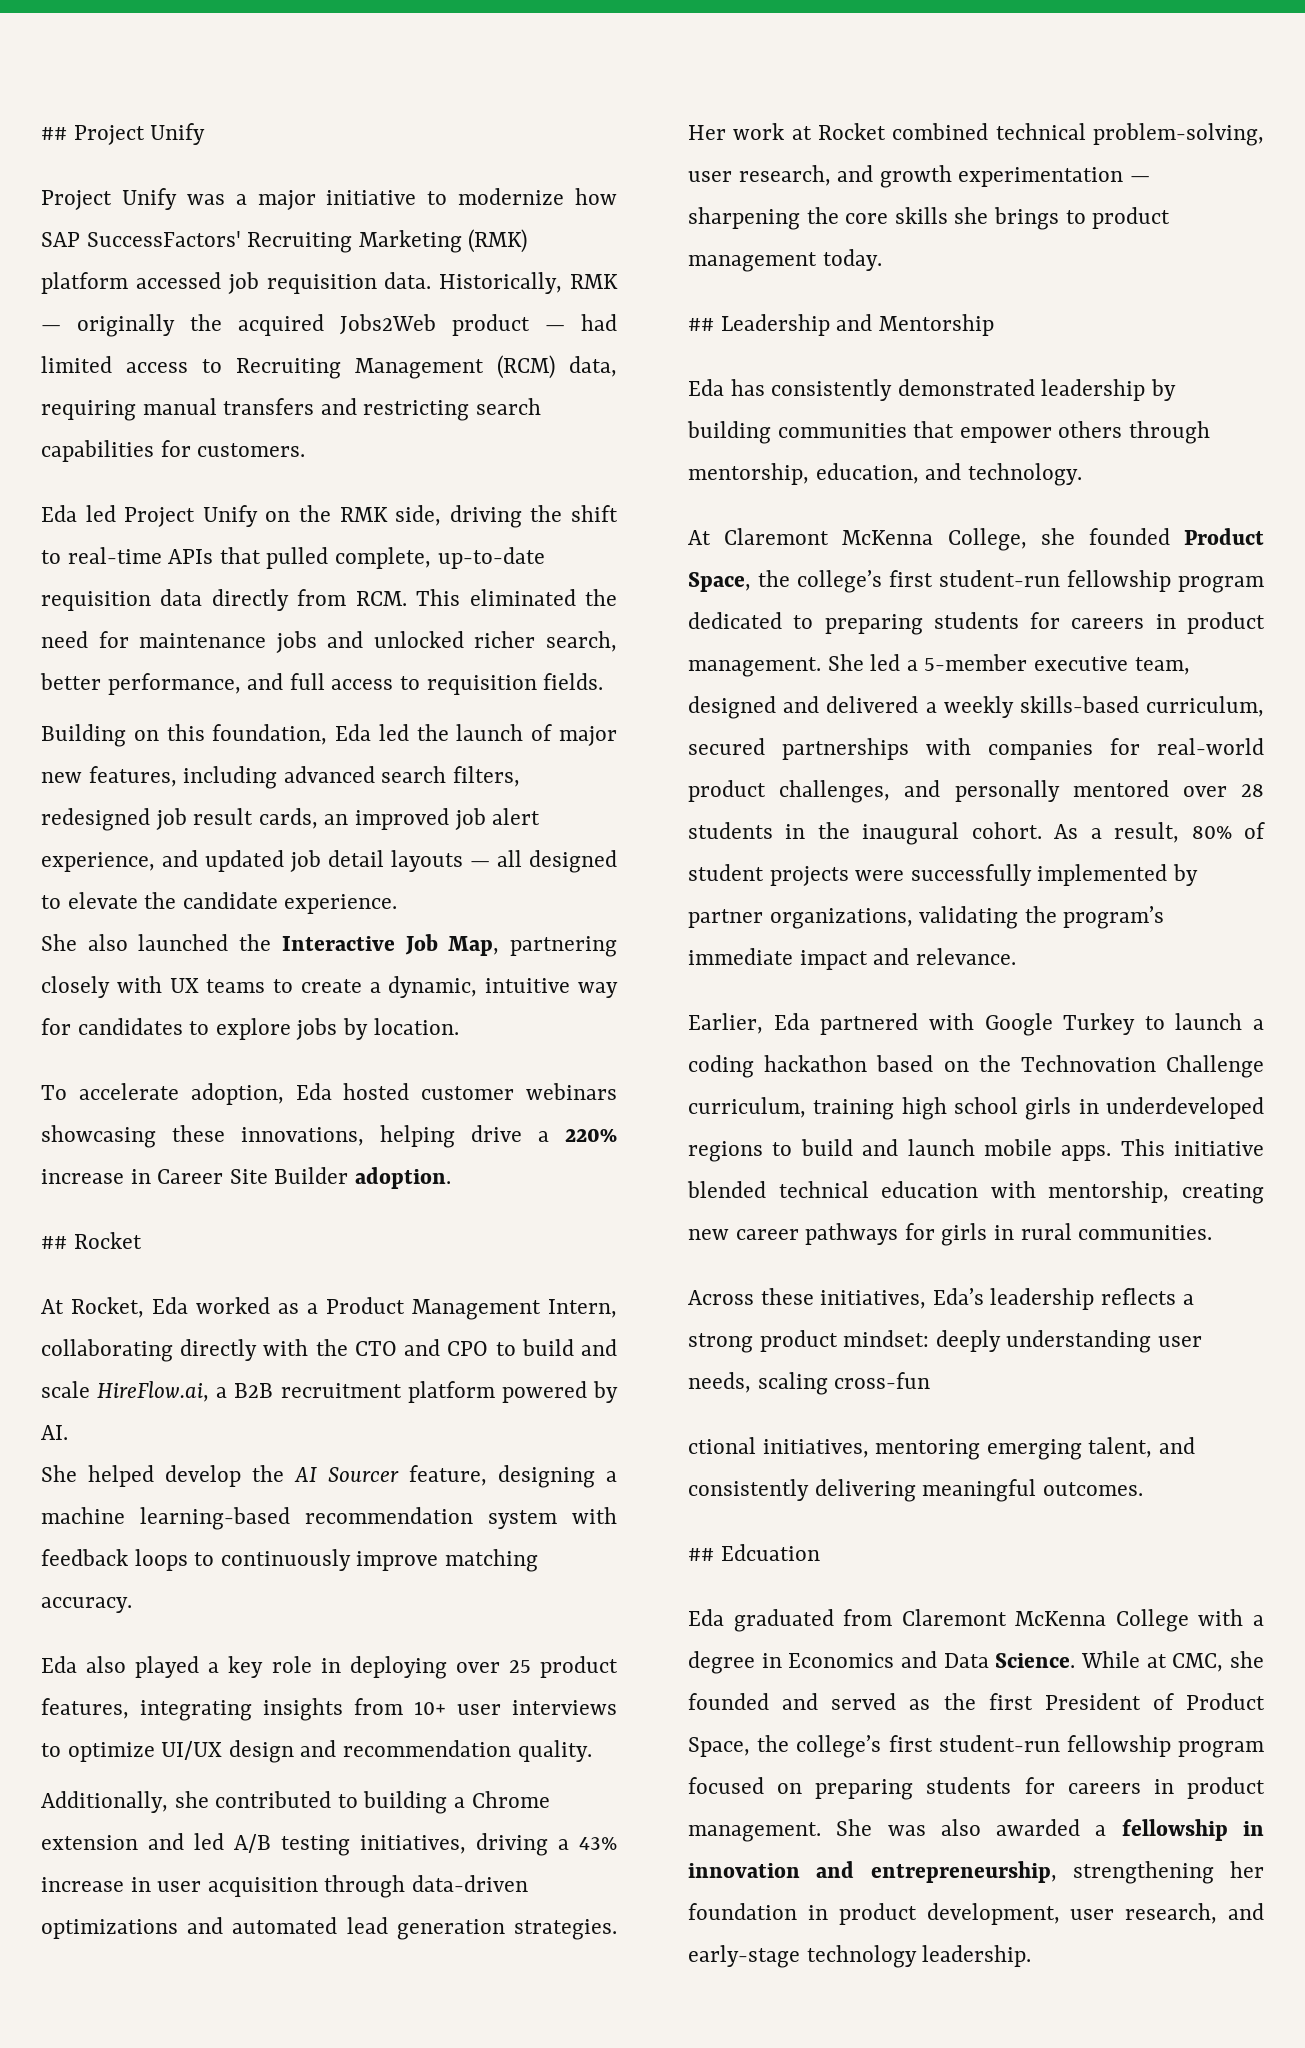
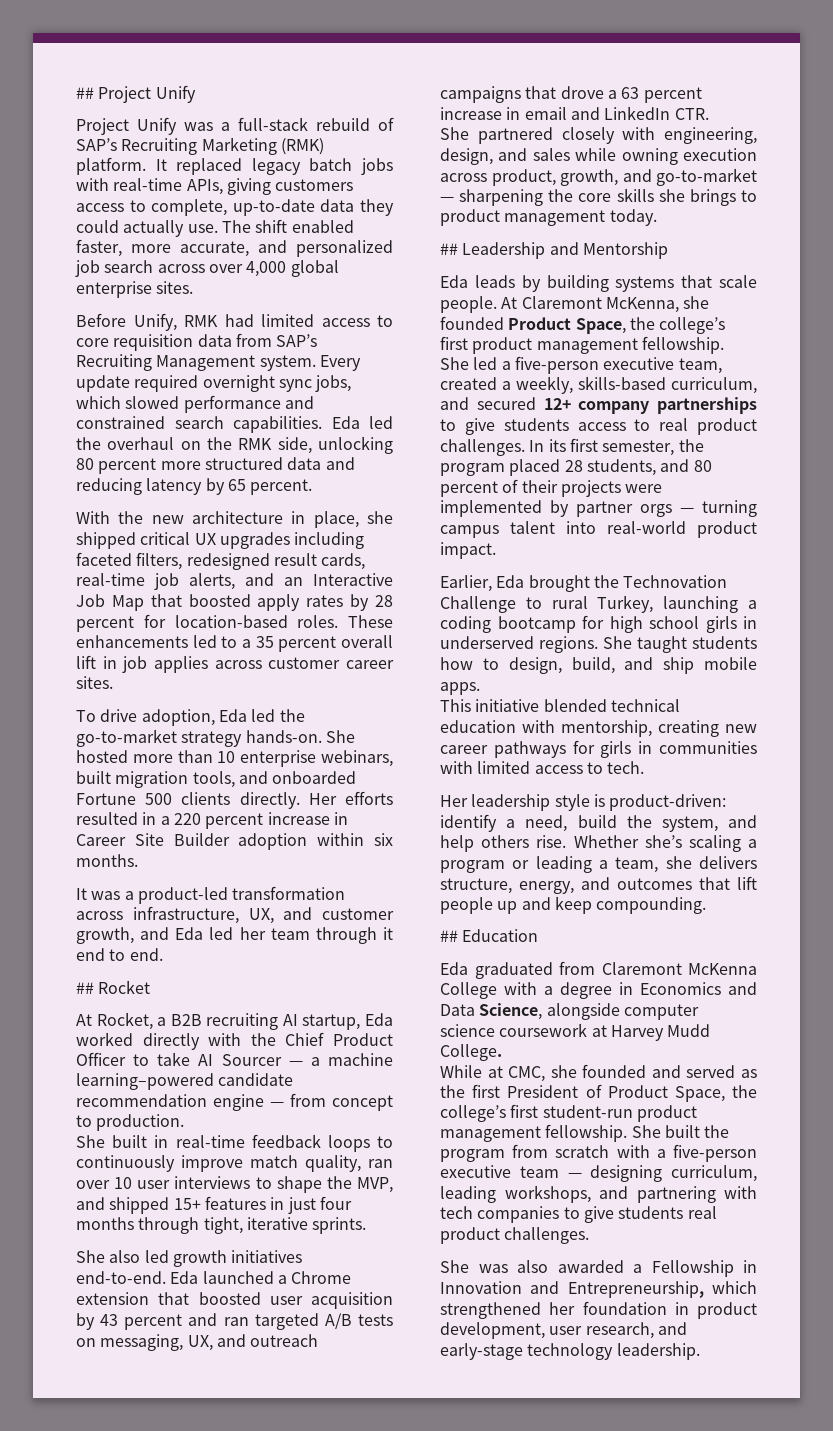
- Project Unify was a major initiative to modernize how SAP SuccessFactors' Recruiting Marketing (RMK) platform accessed job requisition data. Historically, RMK — originally the acquired Jobs2Web product — had limited access to Recruiting Management (RCM) data, requiring manual transfers and restricting search capabilities for customers.
- Eda led Project Unify on the RMK side, driving the shift to real-time APIs that pulled complete, up-to-date requisition data directly from RCM. This eliminated the need for maintenance jobs and unlocked richer search, better performance, and full access to requisition fields.
- Building on this foundation, Eda led the launch of major new features, including advanced search filters, redesigned job result cards, an improved job alert experience, and updated job detail layouts — all designed to elevate the candidate experience.
- She also launched the Interactive Job Map, partnering closely with UX teams to create a dynamic, intuitive way for candidates to explore jobs by location.
- To accelerate adoption, Eda hosted customer webinars showcasing these innovations, helping drive a 220% increase in Career Site Builder adoption.
+ Project Unify was a full-stack rebuild of SAP’s Recruiting Marketing (RMK) platform. It replaced legacy batch jobs with real-time APIs, giving customers access to complete, up-to-date data they could actually use. The shift enabled faster, more accurate, and personalized job search across over 4,000 global enterprise sites.
+ Before Unify, RMK had limited access to core requisition data from SAP’s Recruiting Management system. Every update required overnight sync jobs, which slowed performance and constrained search capabilities. Eda led the overhaul on the RMK side, unlocking 80 percent more structured data and reducing latency by 65 percent.
+ With the new architecture in place, she shipped critical UX upgrades including faceted filters, redesigned result cards, real-time job alerts, and an Interactive Job Map that boosted apply rates by 28 percent for location-based roles. These enhancements led to a 35 percent overall lift in job applies across customer career sites.
+ To drive adoption, Eda led the go-to-market strategy hands-on. She hosted more than 10 enterprise webinars, built migration tools, and onboarded Fortune 500 clients directly. Her efforts resulted in a 220 percent increase in Career Site Builder adoption within six months.
+ It was a product-led transformation across infrastructure, UX, and customer growth, and Eda led her team through it end to end.
  ## Rocket
- At Rocket, Eda worked as a Product Management Intern, collaborating directly with the CTO and CPO to build and scale HireFlow.ai, a B2B recruitment platform powered by AI.
- She helped develop the AI Sourcer feature, designing a machine learning-based recommendation system with feedback loops to continuously improve matching accuracy.
- Eda also played a key role in deploying over 25 product features, integrating insights from 10+ user interviews to optimize UI/UX design and recommendation quality.
- Additionally, she contributed to building a Chrome extension and led A/B testing initiatives, driving a 43% increase in user acquisition through data-driven optimizations and automated lead generation strategies. Her work at Rocket combined technical problem-solving, user research, and growth experimentation — sharpening the core skills she brings to product management today.
+ At Rocket, a B2B recruiting AI startup, Eda worked directly with the Chief Product Officer to take AI Sourcer — a machine learning–powered candidate recommendation engine — from concept to production.
+ She built in real-time feedback loops to continuously improve match quality, ran over 10 user interviews to shape the MVP, and shipped 15+ features in just four months through tight, iterative sprints.
+ She also led growth initiatives end-to-end. Eda launched a Chrome extension that boosted user acquisition by 43 percent and ran targeted A/B tests on messaging, UX, and outreach campaigns that drove a 63 percent increase in email and LinkedIn CTR.
+ She partnered closely with engineering, design, and sales while owning execution across product, growth, and go-to-market — sharpening the core skills she brings to product management today.
- Eda has consistently demonstrated leadership by building communities that empower others through mentorship, education, and technology.
- At Claremont McKenna College, she founded Product Space, the college’s first student-run fellowship program dedicated to preparing students for careers in product management.
+ Eda leads by building systems that scale people. At Claremont McKenna, she founded Product Space, the college’s first product management fellowship.
- She led a 5-member executive team, designed and delivered a weekly skills-based curriculum, secured partnerships with companies for real-world product challenges, and personally mentored over 28 students in the inaugural cohort. As a result, 80% of student projects were successfully implemented by partner organizations, validating the program’s immediate impact and relevance.
- Earlier, Eda partnered with Google Turkey to launch a coding hackathon based on the Technovation Challenge curriculum, training high school girls in underdeveloped regions to build and launch mobile apps. This initiative blended technical education with mentorship, creating new career pathways for girls in rural communities.
- Across these initiatives, Eda’s leadership reflects a strong product mindset: deeply understanding user needs, scaling cross-fun
- ctional initiatives, mentoring emerging talent, and consistently delivering meaningful outcomes.
- ## Edcuation
+ She led a five-person executive team, created a weekly, skills-based curriculum, and secured 12+ company partnerships to give students access to real product challenges. In its first semester, the program placed 28 students, and 80 percent of their projects were implemented by partner orgs — turning campus talent into real-world product impact.
+ Earlier, Eda brought the Technovation Challenge to rural Turkey, launching a coding bootcamp for high school girls in underserved regions. She taught students how to design, build, and ship mobile apps.
+ This initiative blended technical education with mentorship, creating new career pathways for girls in communities with limited access to tech.
+ Her leadership style is product-driven: identify a need, build the system, and help others rise. Whether she’s scaling a program or leading a team, she delivers structure, energy, and outcomes that lift people up and keep compounding.
+ ## Education
- Eda graduated from Claremont McKenna College with a degree in Economics and Data Science. While at CMC, she founded and served as the first President of Product Space, the college’s first student-run fellowship program focused on preparing students for careers in product management. She was also awarded a fellowship in innovation and entrepreneurship, strengthening her foundation in product development, user research, and early-stage technology leadership.
+ Eda graduated from Claremont McKenna College with a degree in Economics and Data Science, alongside computer science coursework at Harvey Mudd College.
+ While at CMC, she founded and served as the first President of Product Space, the college’s first student-run product management fellowship. She built the program from scratch with a five-person executive team — designing curriculum, leading workshops, and partnering with tech companies to give students real product challenges.
+ She was also awarded a Fellowship in Innovation and Entrepreneurship, which strengthened her foundation in product development, user research, and early-stage technology leadership.

